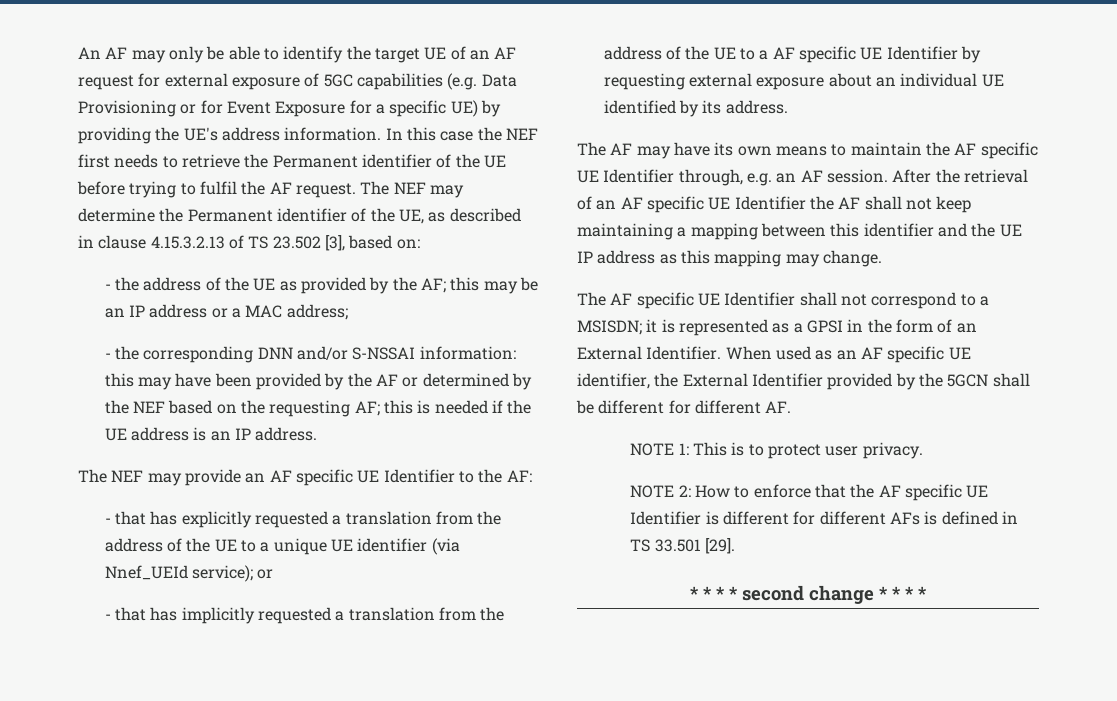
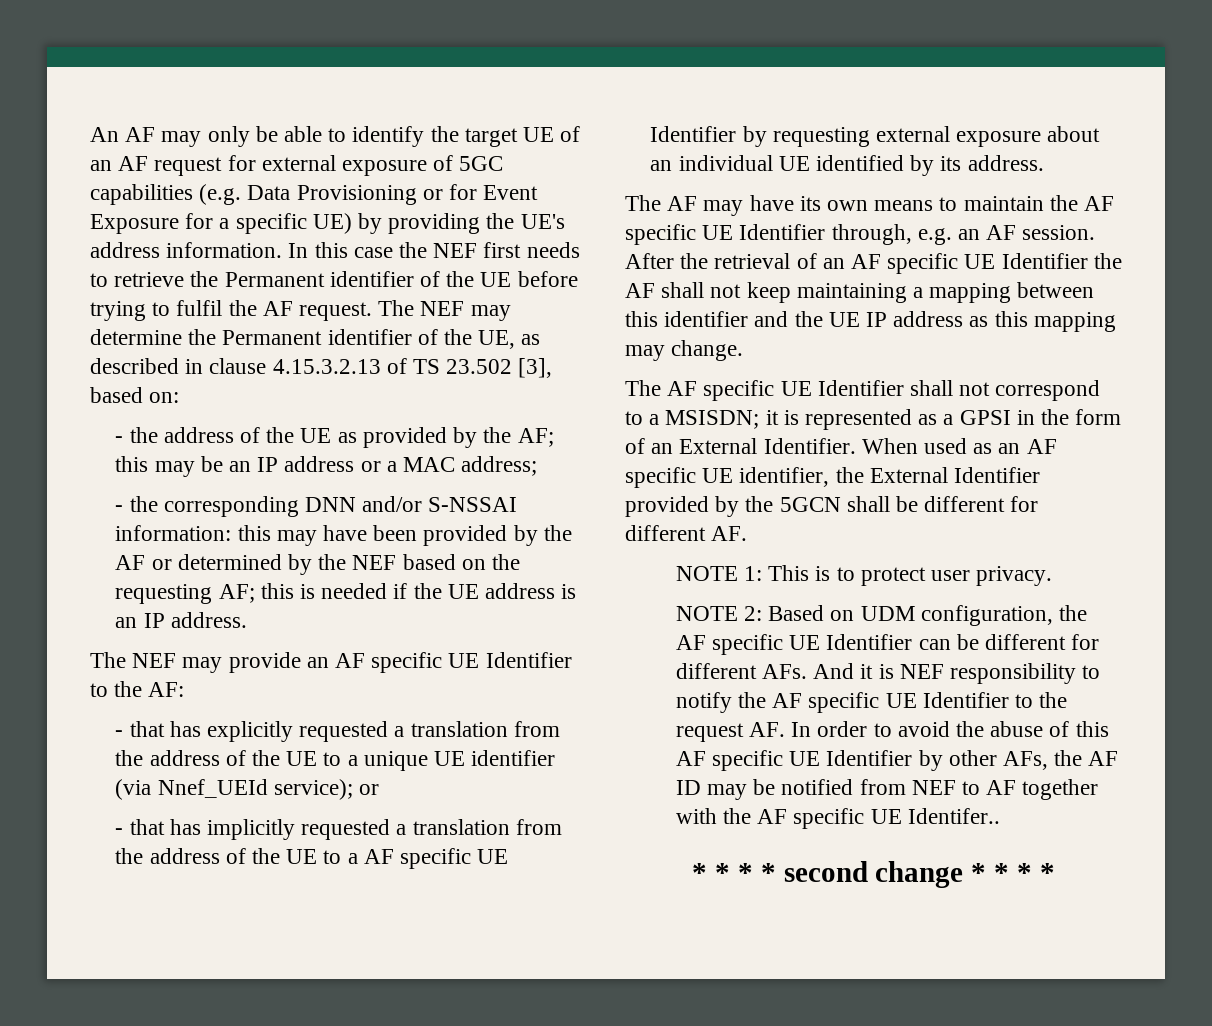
- NOTE 2: How to enforce that the AF specific UE Identifier is different for different AFs is defined in TS 33.501 [29].
+ NOTE 2: Based on UDM configuration, the AF specific UE Identifier can be different for different AFs. And it is NEF responsibility to notify the AF specific UE Identifier to the request AF. In order to avoid the abuse of this AF specific UE Identifier by other AFs, the AF ID may be notified from NEF to AF together with the AF specific UE Identifer..

